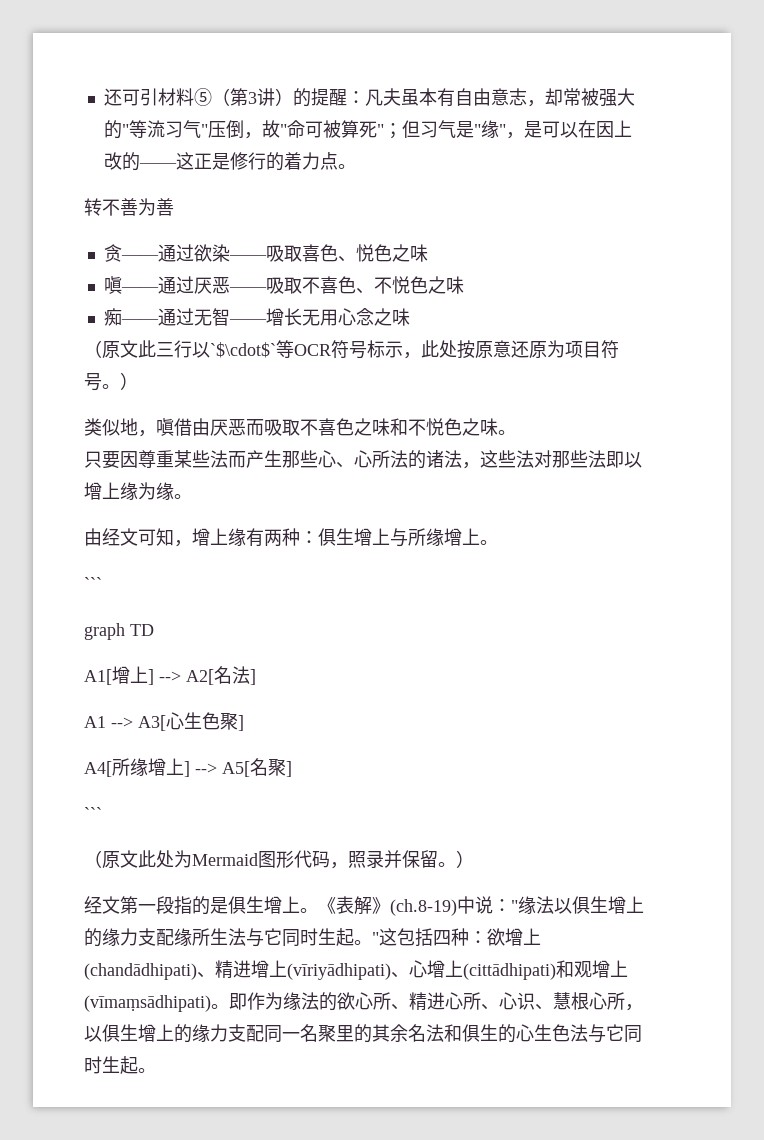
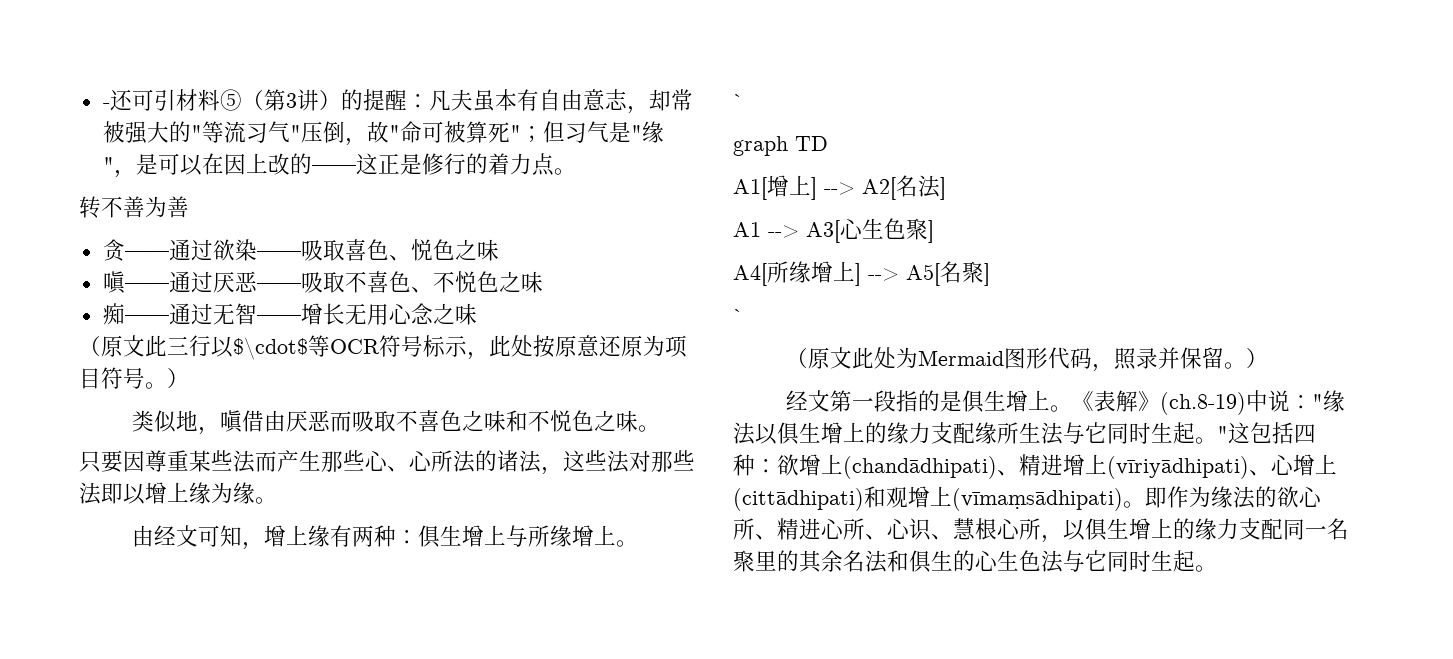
- 还可引材料⑤（第3讲）的提醒：凡夫虽本有自由意志，却常被强大的"等流习气"压倒，故"命可被算死"；但习气是"缘"，是可以在因上改的——这正是修行的着力点。
+ -还可引材料⑤（第3讲）的提醒：凡夫虽本有自由意志，却常被强大的"等流习气"压倒，故"命可被算死"；但习气是"缘"，是可以在因上改的——这正是修行的着力点。
- （原文此三行以`$\cdot$`等OCR符号标示，此处按原意还原为项目符号。）
+ （原文此三行以$\cdot$等OCR符号标示，此处按原意还原为项目符号。）
  由经文可知，增上缘有两种：俱生增上与所缘增上。
- ```
+ `
  A4[所缘增上] --> A5[名聚]
- ```
+ `

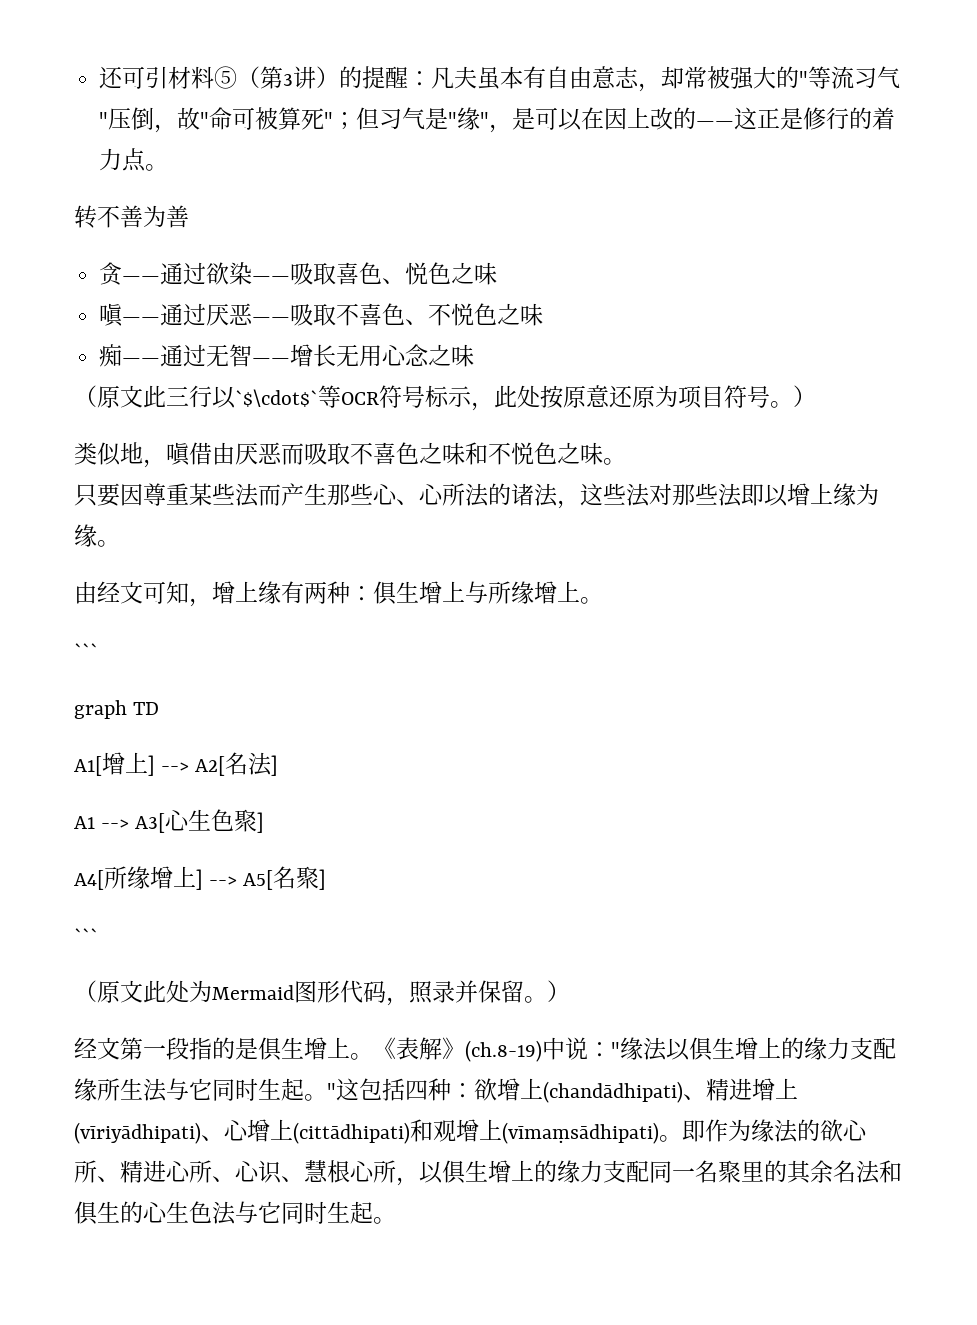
- -还可引材料⑤（第3讲）的提醒：凡夫虽本有自由意志，却常被强大的"等流习气"压倒，故"命可被算死"；但习气是"缘"，是可以在因上改的——这正是修行的着力点。
+ 还可引材料⑤（第3讲）的提醒：凡夫虽本有自由意志，却常被强大的"等流习气"压倒，故"命可被算死"；但习气是"缘"，是可以在因上改的——这正是修行的着力点。
- （原文此三行以$\cdot$等OCR符号标示，此处按原意还原为项目符号。）
+ （原文此三行以`$\cdot$`等OCR符号标示，此处按原意还原为项目符号。）
  由经文可知，增上缘有两种：俱生增上与所缘增上。
- `
+ ```
  A4[所缘增上] --> A5[名聚]
- `
+ ```

